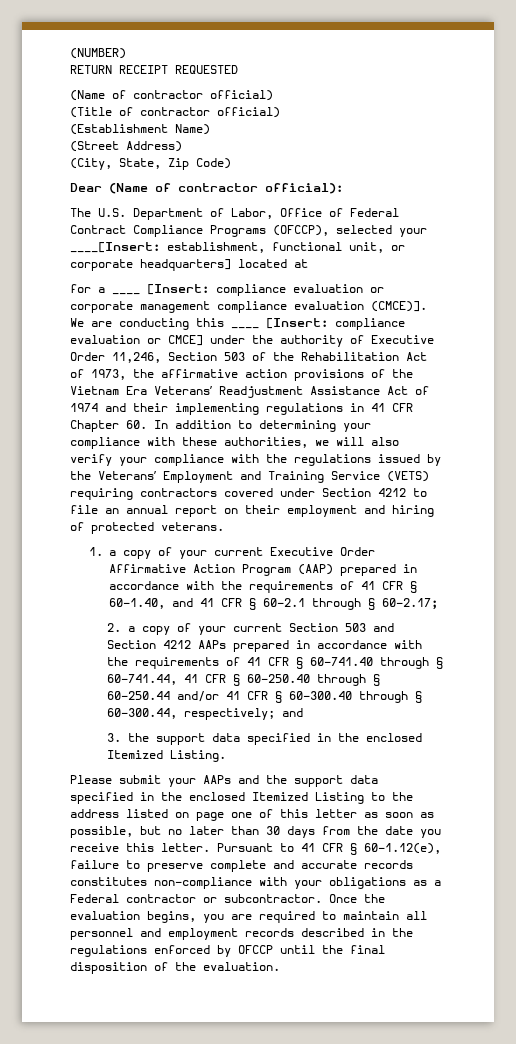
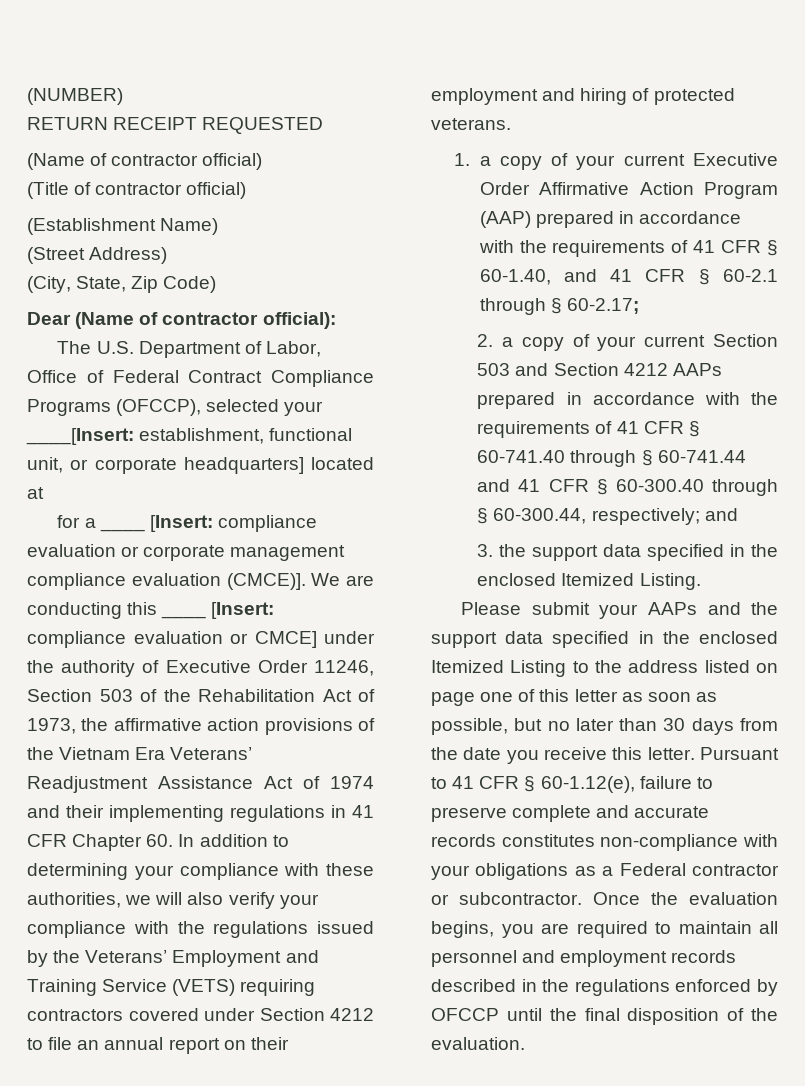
- compliance evaluation or CMCE] under the authority of Executive Order 11,246, Section 503 of the Rehabilitation Act of 1973, the affirmative action provisions of the Vietnam Era Veterans’ Readjustment Assistance Act of 1974 and their implementing regulations in 41 CFR Chapter 60. In addition to determining your compliance with these authorities, we will also verify your compliance with the regulations issued by the Veterans’ Employment and Training Service (VETS) requiring contractors covered under Section 4212 to file an annual report on their employment and hiring of protected veterans.
+ compliance evaluation or CMCE] under the authority of Executive Order 11246, Section 503 of the Rehabilitation Act of 1973, the affirmative action provisions of the Vietnam Era Veterans’ Readjustment Assistance Act of 1974 and their implementing regulations in 41 CFR Chapter 60. In addition to determining your compliance with these authorities, we will also verify your compliance with the regulations issued by the Veterans’ Employment and Training Service (VETS) requiring contractors covered under Section 4212 to file an annual report on their employment and hiring of protected veterans.
- 2. a copy of your current Section 503 and Section 4212 AAPs prepared in accordance with the requirements of 41 CFR § 60-741.40 through § 60-741.44, 41 CFR § 60-250.40 through § 60-250.44 and/or 41 CFR § 60-300.40 through § 60-300.44, respectively; and
+ 2. a copy of your current Section 503 and Section 4212 AAPs prepared in accordance with the requirements of 41 CFR § 60-741.40 through § 60-741.44 and 41 CFR § 60-300.40 through § 60-300.44, respectively; and

